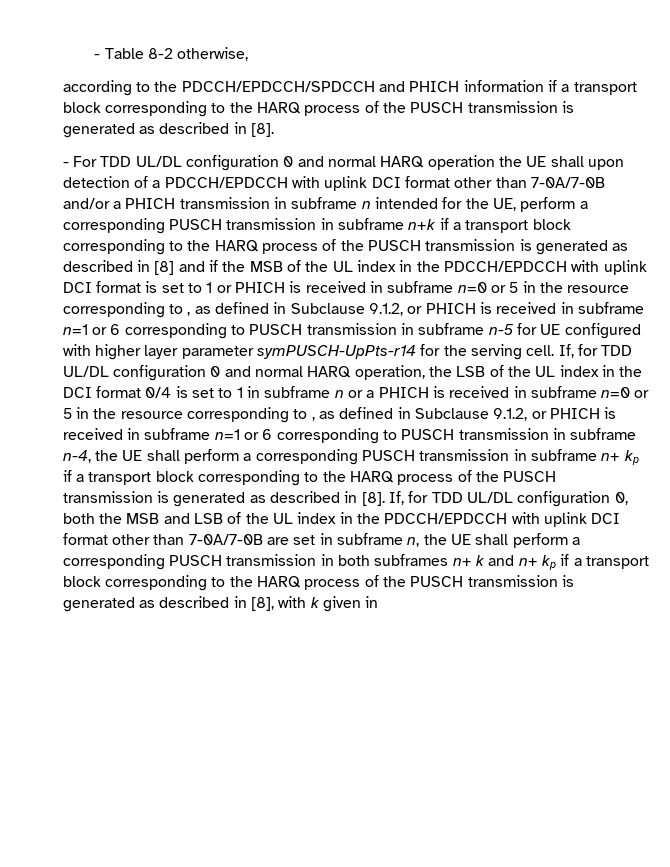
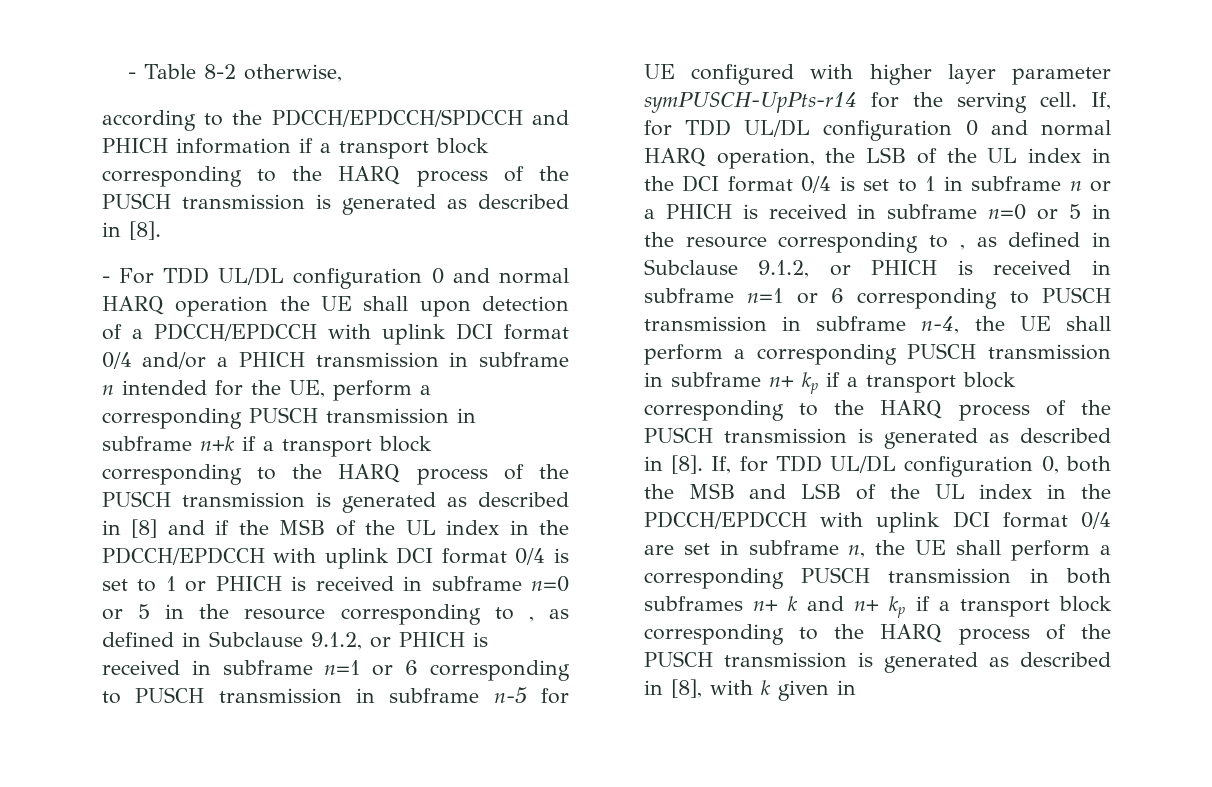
- - For TDD UL/DL configuration 0 and normal HARQ operation the UE shall upon detection of a PDCCH/EPDCCH with uplink DCI format other than 7-0A/7-0B and/or a PHICH transmission in subframe n intended for the UE, perform a corresponding PUSCH transmission in subframe n+k if a transport block corresponding to the HARQ process of the PUSCH transmission is generated as described in [8] and if the MSB of the UL index in the PDCCH/EPDCCH with uplink DCI format is set to 1 or PHICH is received in subframe n=0 or 5 in the resource corresponding to , as defined in Subclause 9.1.2, or PHICH is received in subframe n=1 or 6 corresponding to PUSCH transmission in subframe n-5 for UE configured with higher layer parameter symPUSCH-UpPts-r14 for the serving cell.
+ - For TDD UL/DL configuration 0 and normal HARQ operation the UE shall upon detection of a PDCCH/EPDCCH with uplink DCI format 0/4 and/or a PHICH transmission in subframe n intended for the UE, perform a corresponding PUSCH transmission in subframe n+k if a transport block corresponding to the HARQ process of the PUSCH transmission is generated as described in [8] and if the MSB of the UL index in the PDCCH/EPDCCH with uplink DCI format 0/4 is set to 1 or PHICH is received in subframe n=0 or 5 in the resource corresponding to , as defined in Subclause 9.1.2, or PHICH is received in subframe n=1 or 6 corresponding to PUSCH transmission in subframe n-5 for UE configured with higher layer parameter symPUSCH-UpPts-r14 for the serving cell.
- If, for TDD UL/DL configuration 0, both the MSB and LSB of the UL index in the PDCCH/EPDCCH with uplink DCI format other than 7-0A/7-0B are set in subframe n, the UE shall perform a corresponding PUSCH transmission in both subframes n+ k and n+ kp if a transport block corresponding to the HARQ process of the PUSCH transmission is generated as described in [8], with k given in
+ If, for TDD UL/DL configuration 0, both the MSB and LSB of the UL index in the PDCCH/EPDCCH with uplink DCI format 0/4 are set in subframe n, the UE shall perform a corresponding PUSCH transmission in both subframes n+ k and n+ kp if a transport block corresponding to the HARQ process of the PUSCH transmission is generated as described in [8], with k given in

